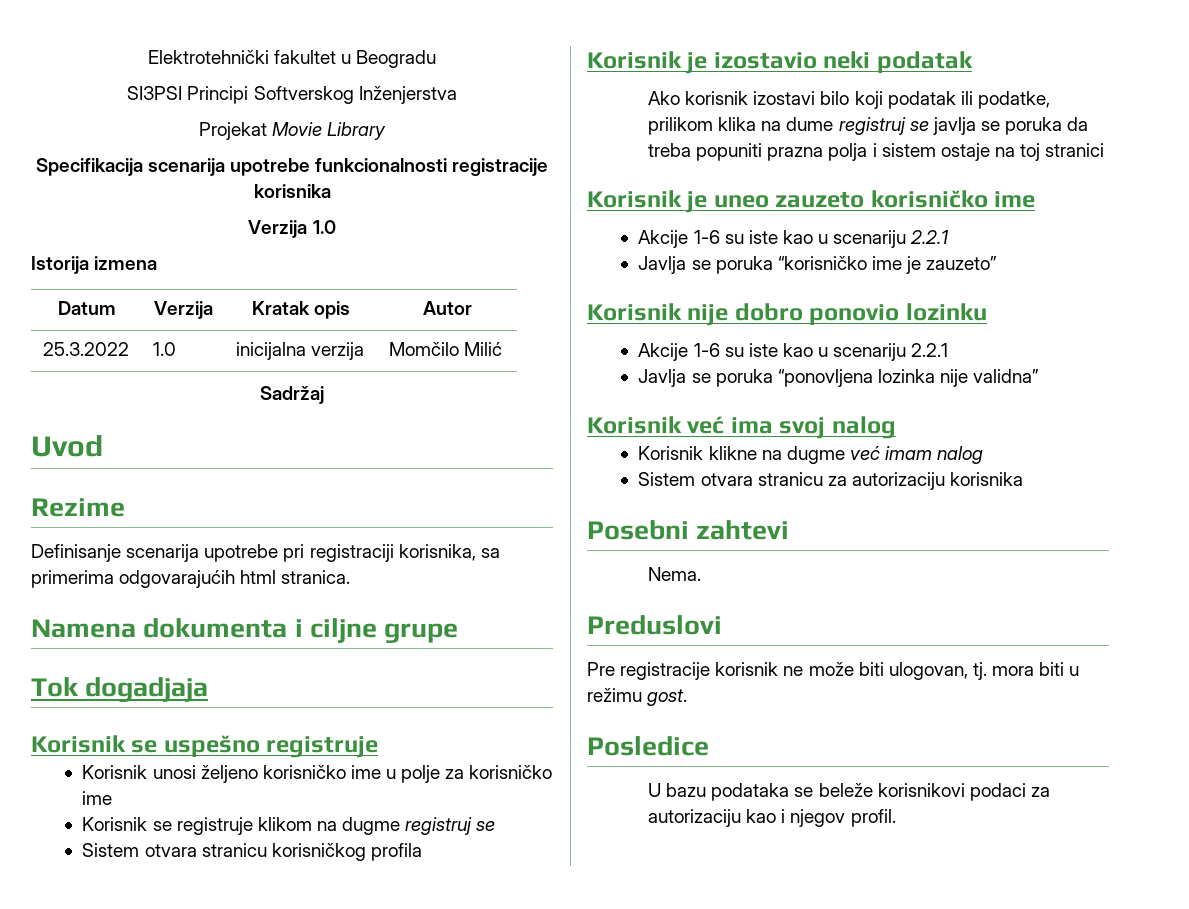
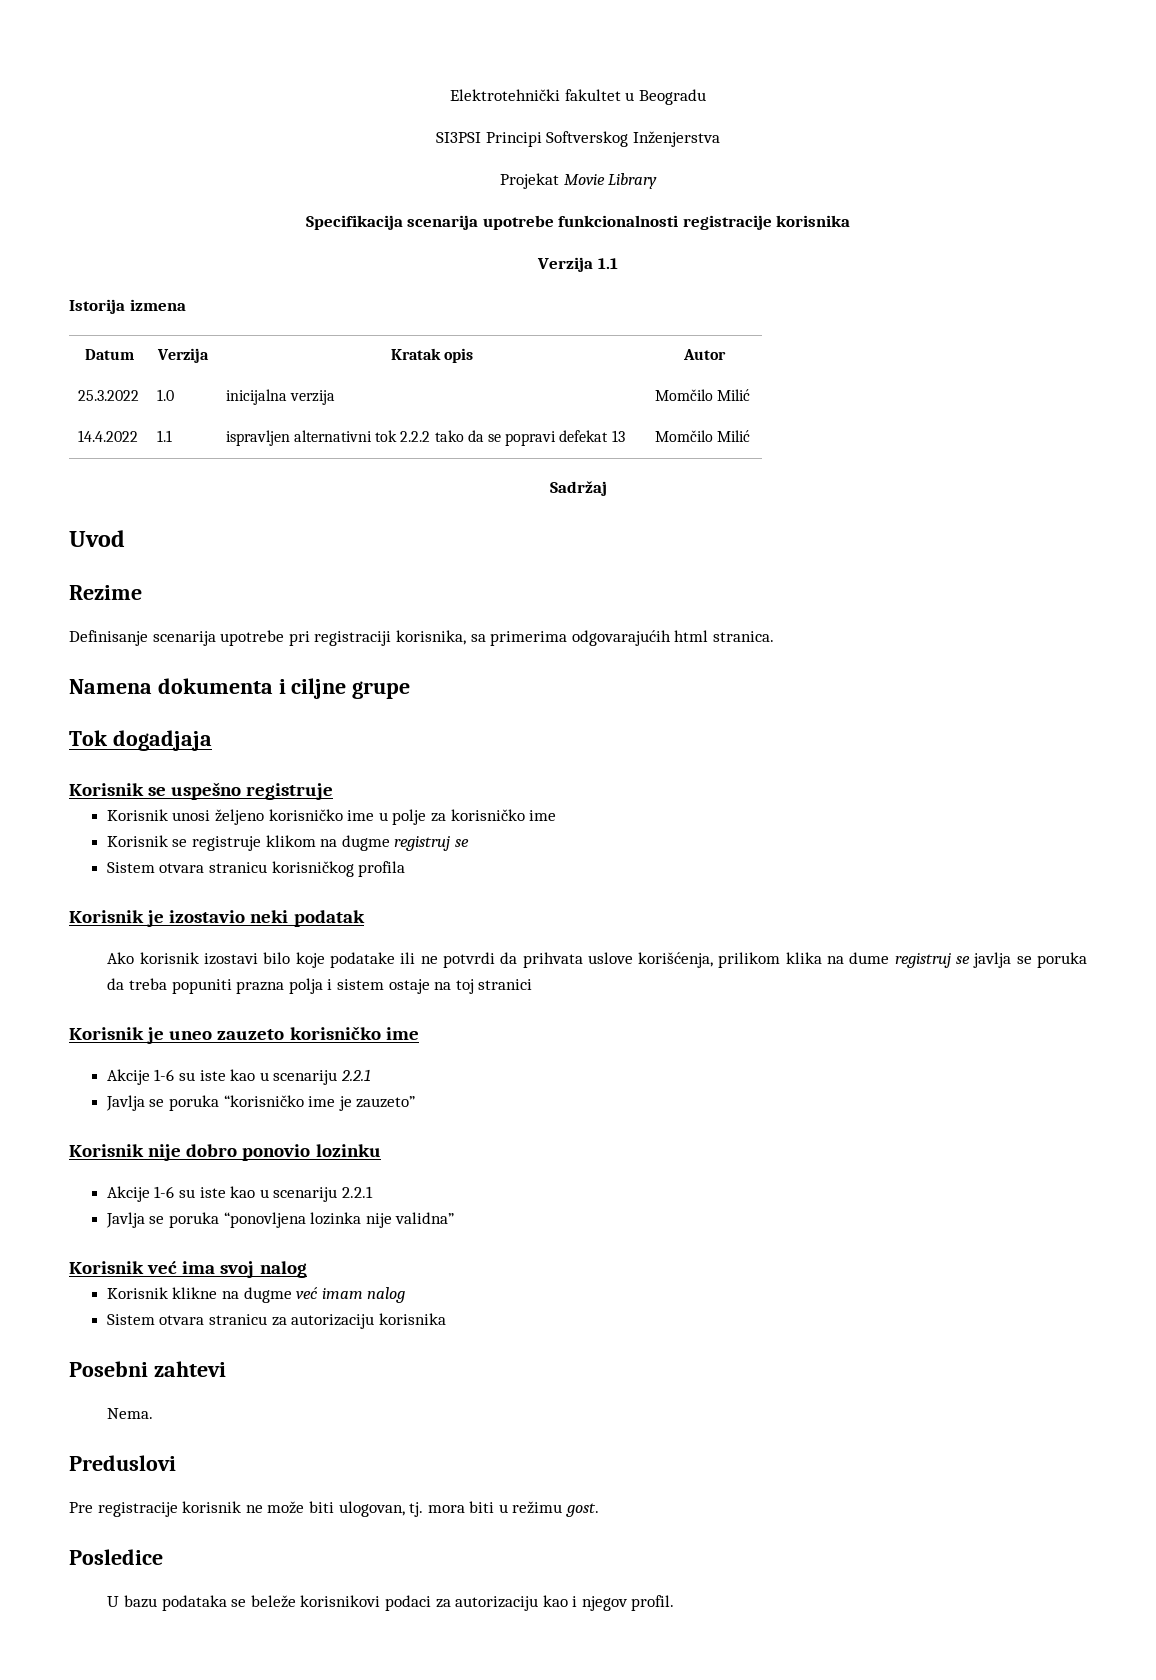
- Verzija 1.0
+ Verzija 1.1
+ 14.4.2022 | 1.1 | ispravljen alternativni tok 2.2.2 tako da se popravi defekat 13 | Momčilo Milić
- Ako korisnik izostavi bilo koji podatak ili podatke, prilikom klika na dume registruj se javlja se poruka da treba popuniti prazna polja i sistem ostaje na toj stranici
+ Ako korisnik izostavi bilo koje podatake ili ne potvrdi da prihvata uslove korišćenja, prilikom klika na dume registruj se javlja se poruka da treba popuniti prazna polja i sistem ostaje na toj stranici

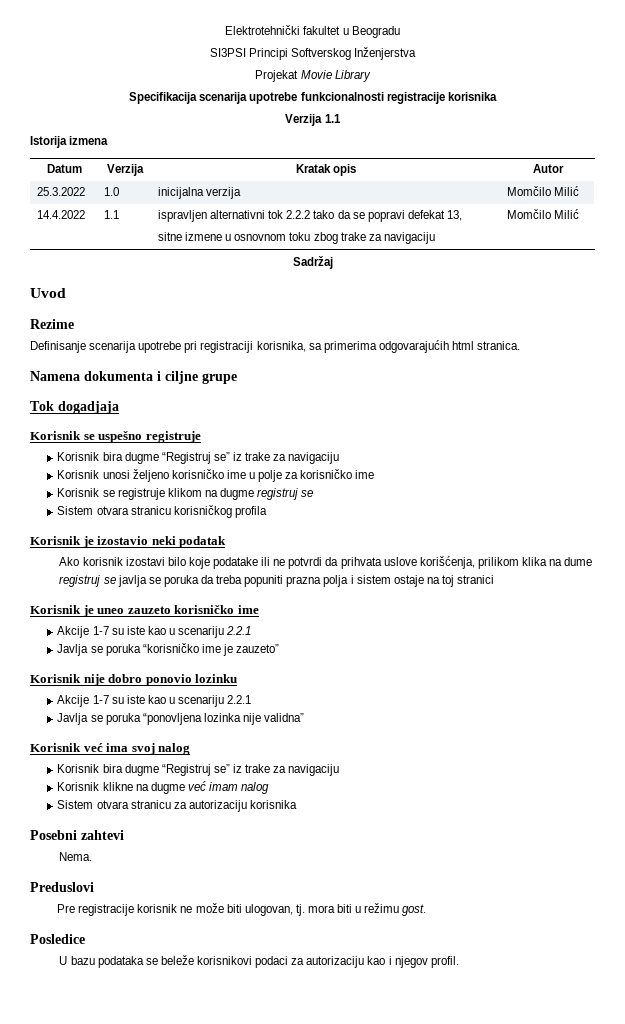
- 14.4.2022 | 1.1 | ispravljen alternativni tok 2.2.2 tako da se popravi defekat 13 | Momčilo Milić
+ 14.4.2022 | 1.1 | ispravljen alternativni tok 2.2.2 tako da se popravi defekat 13,
+ sitne izmene u osnovnom toku zbog trake za navigaciju | Momčilo Milić
  Korisnik se uspešno registruje
+ Korisnik bira dugme “Registruj se” iz trake za navigaciju
  Korisnik je uneo zauzeto korisničko ime
- Akcije 1-6 su iste kao u scenariju 2.2.1
+ Akcije 1-7 su iste kao u scenariju 2.2.1
  Korisnik nije dobro ponovio lozinku
- Akcije 1-6 su iste kao u scenariju 2.2.1
+ Akcije 1-7 su iste kao u scenariju 2.2.1
  Korisnik već ima svoj nalog
+ Korisnik bira dugme “Registruj se” iz trake za navigaciju

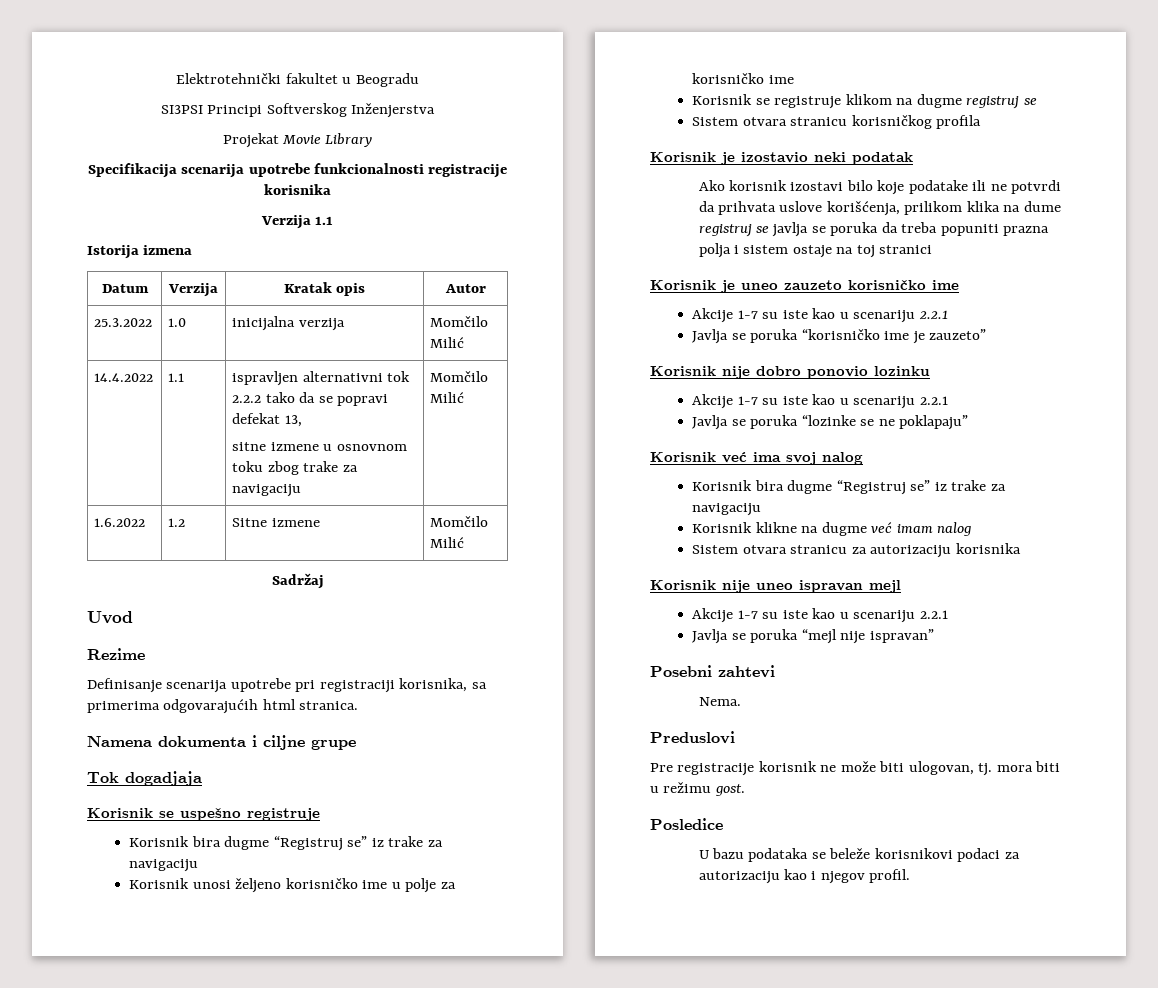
+ 1.6.2022 | 1.2 | Sitne izmene | Momčilo Milić
- Javlja se poruka “ponovljena lozinka nije validna”
+ Javlja se poruka “lozinke se ne poklapaju”
+ Korisnik nije uneo ispravan mejl
+ Akcije 1-7 su iste kao u scenariju 2.2.1
+ Javlja se poruka “mejl nije ispravan”

